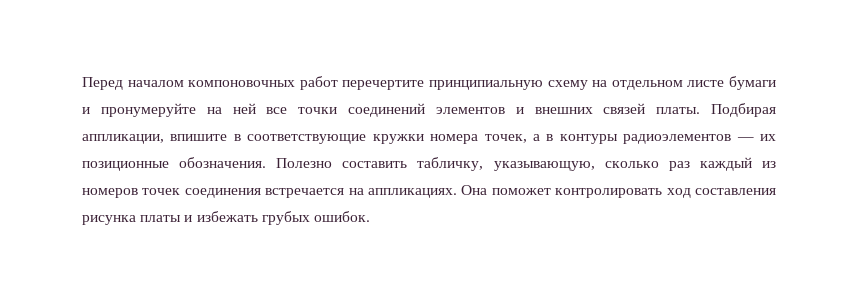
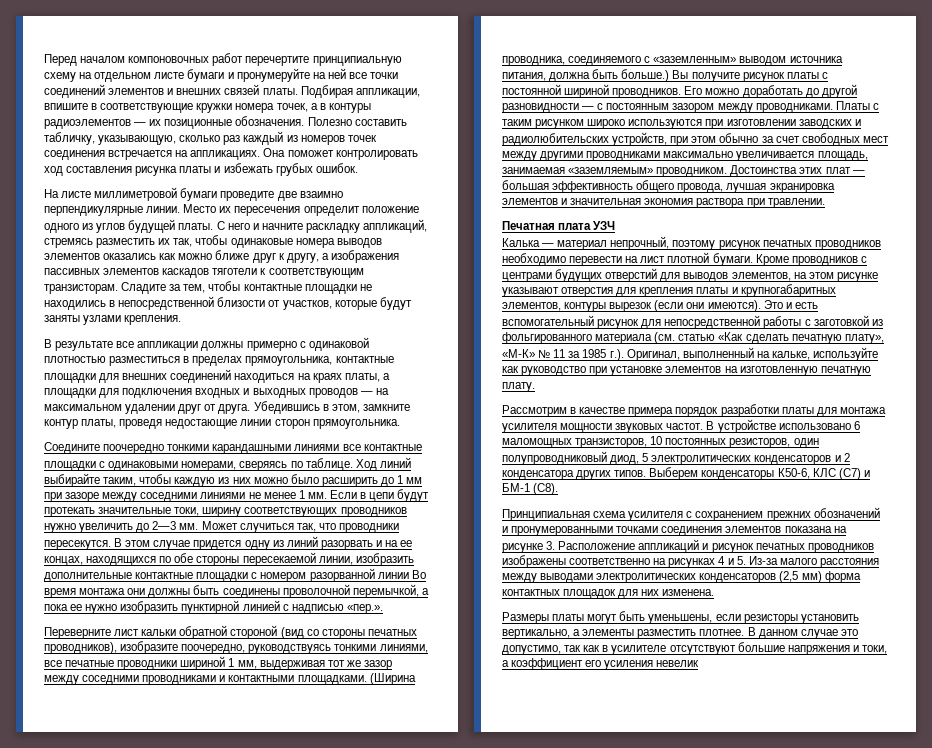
+ На листе миллиметровой бумаги проведите две взаимно перпендикулярные линии. Место их пересечения определит положение одного из углов будущей платы. С него и начните раскладку аппликаций, стремясь разместить их так, чтобы одинаковые номера выводов элементов оказались как можно ближе друг к другу, а изображения пассивных элементов каскадов тяготели к соответствующим транзисторам. Сладите за тем, чтобы контактные площадки не находились в непосредственной близости от участков, которые будут заняты узлами крепления.
+ В результате все аппликации должны примерно с одинаковой плотностью разместиться в пределах прямоугольника, контактные площадки для внешних соединений находиться на краях платы, а площадки для подключения входных и выходных проводов — на максимальном удалении друг от друга. Убедившись в этом, замкните контур платы, проведя недостающие линии сторон прямоугольника.
+ Соедините поочередно тонкими карандашными линиями все контактные площадки с одинаковыми номерами, сверяясь по таблице. Ход линий выбирайте таким, чтобы каждую из них можно было расширить до 1 мм при зазоре между соседними линиями не менее 1 мм. Если в цепи будут протекать значительные токи, ширину соответствующих проводников нужно увеличить до 2—3 мм. Может случиться так, что проводники пересекутся. В этом случае придется одну из линий разорвать и на ее концах, находящихся по обе стороны пересекаемой линии, изобразить дополнительные контактные площадки с номером разорванной линии Во время монтажа они должны быть соединены проволочной перемычкой, а пока ее нужно изобразить пунктирной линией с надписью «пер.».
+ Переверните лист кальки обратной стороной (вид со стороны печатных проводников), изобразите поочередно, руководствуясь тонкими линиями, все печатные проводники шириной 1 мм, выдерживая тот же зазор между соседними проводниками и контактными площадками. (Ширина проводника, соединяемого с «заземленным» выводом источника питания, должна быть больше.) Вы получите рисунок платы с постоянной шириной проводников. Его можно доработать до другой разновидности — с постоянным зазором между проводниками. Платы с таким рисунком широко используются при изготовлении заводских и радиолюбительских устройств, при этом обычно за счет свободных мест между другими проводниками максимально увеличивается площадь, занимаемая «заземляемым» проводником. Достоинства этих плат — большая эффективность общего провода, лучшая экранировка элементов и значительная экономия раствора при травлении.
+ Печатная плата УЗЧ
+ Калька — материал непрочный, поэтому рисунок печатных проводников необходимо перевести на лист плотной бумаги. Кроме проводников с центрами будущих отверстий для выводов элементов, на этом рисунке указывают отверстия для крепления платы и крупногабаритных элементов, контуры вырезок (если они имеются). Это и есть вспомогательный рисунок для непосредственной работы с заготовкой из фольгированного материала (см. статью «Как сделать печатную плату», «М-К» № 11 за 1985 г.). Оригинал, выполненный на кальке, используйте как руководство при установке элементов на изготовленную печатную плату.
+ Рассмотрим в качестве примера порядок разработки платы для монтажа усилителя мощности звуковых частот. В устройстве использовано 6 маломощных транзисторов, 10 постоянных резисторов, один полупроводниковый диод, 5 электролитических конденсаторов и 2 конденсатора других типов. Выберем конденсаторы К50-6, КЛС (С7) и БМ-1 (С8).
+ Принципиальная схема усилителя с сохранением прежних обозначений и пронумерованными точками соединения элементов показана на рисунке 3. Расположение аппликаций и рисунок печатных проводников изображены соответственно на рисунках 4 и 5. Из-за малого расстояния между выводами электролитических конденсаторов (2,5 мм) форма контактных площадок для них изменена.
+ Размеры платы могут быть уменьшены, если резисторы установить вертикально, а элементы разместить плотнее. В данном случае это допустимо, так как в усилителе отсутствуют большие напряжения и токи, а коэффициент его усиления невелик

